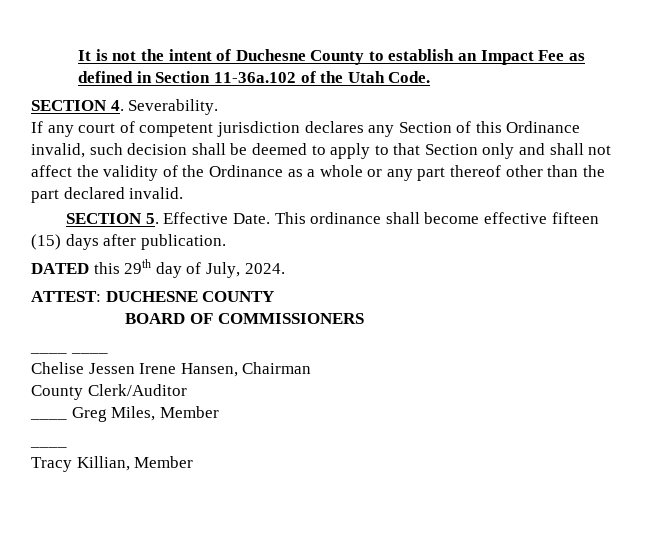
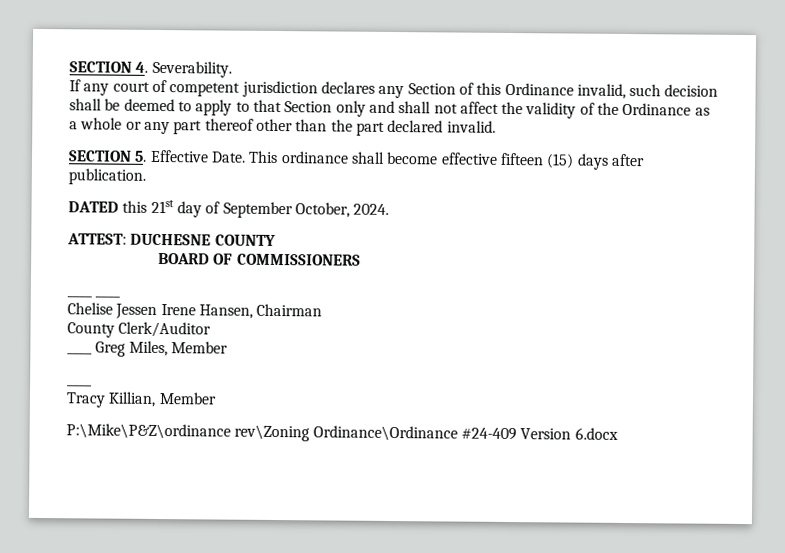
- It is not the intent of Duchesne County to establish an Impact Fee as defined in Section 11-36a.102 of the Utah Code.
- DATED this 29th day of July, 2024.
+ DATED this 21st day of September October, 2024.
+ P:\Mike\P&Z\ordinance rev\Zoning Ordinance\Ordinance #24-409 Version 6.docx

